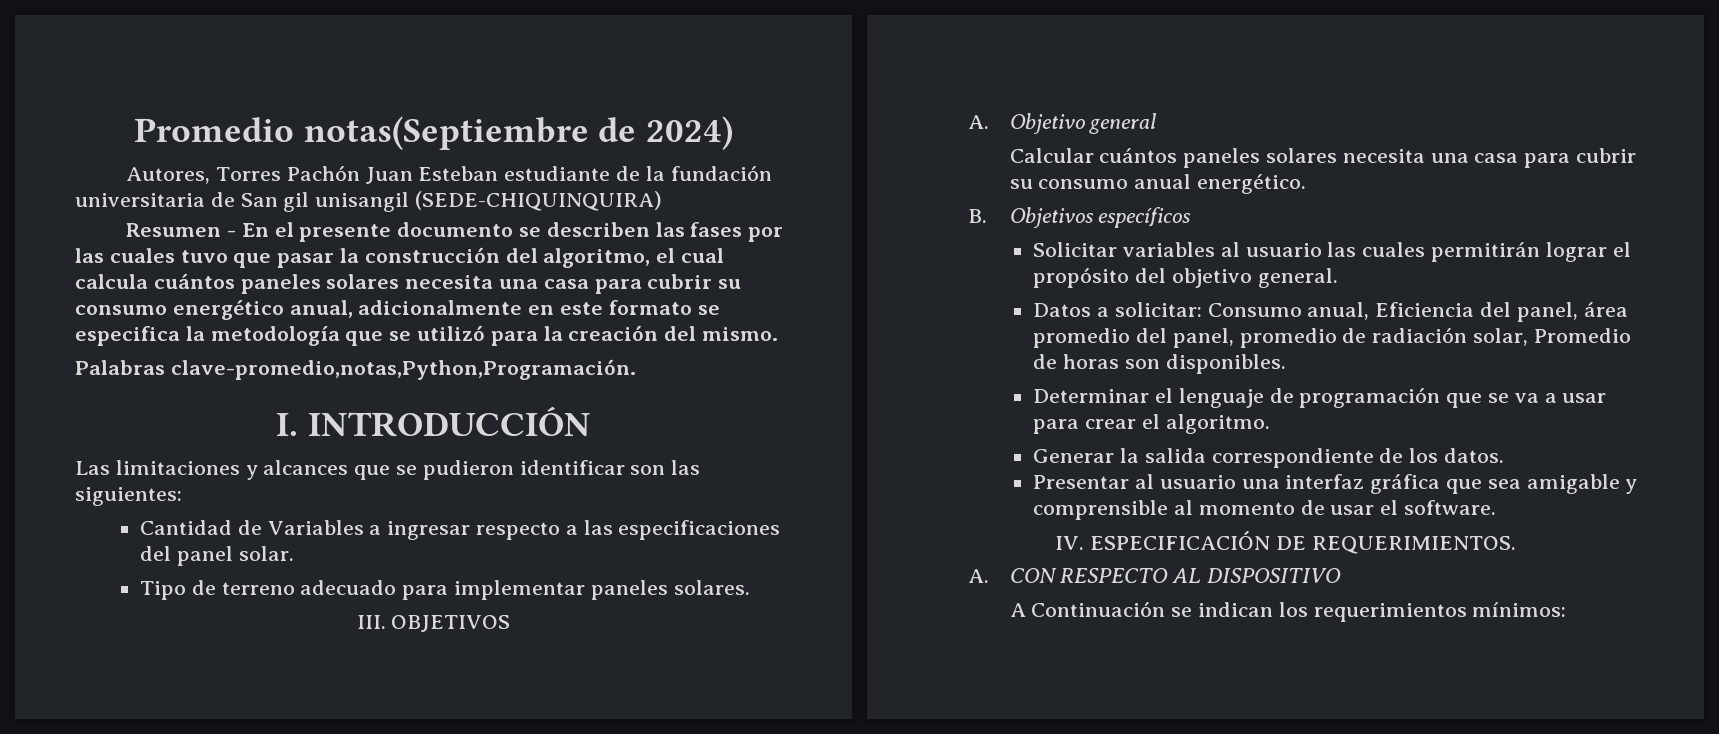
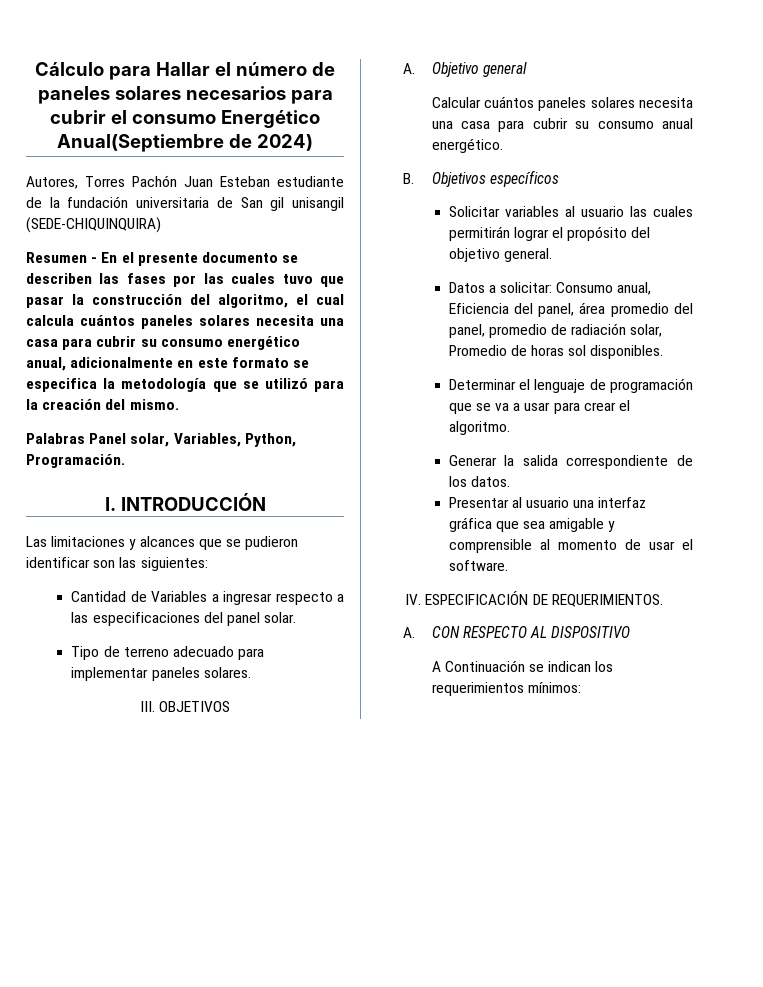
- Promedio notas(Septiembre de 2024)
+ Cálculo para Hallar el número de paneles solares necesarios para cubrir el consumo Energético Anual(Septiembre de 2024)
- Palabras clave-promedio,notas,Python,Programación.
+ Palabras Panel solar, Variables, Python, Programación.
- Datos a solicitar: Consumo anual, Eficiencia del panel, área promedio del panel, promedio de radiación solar, Promedio de horas son disponibles.
+ Datos a solicitar: Consumo anual, Eficiencia del panel, área promedio del panel, promedio de radiación solar, Promedio de horas sol disponibles.

